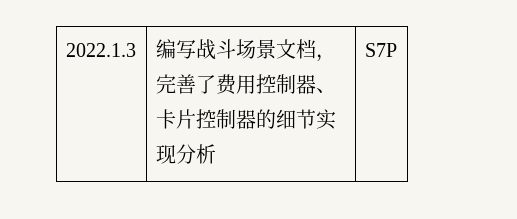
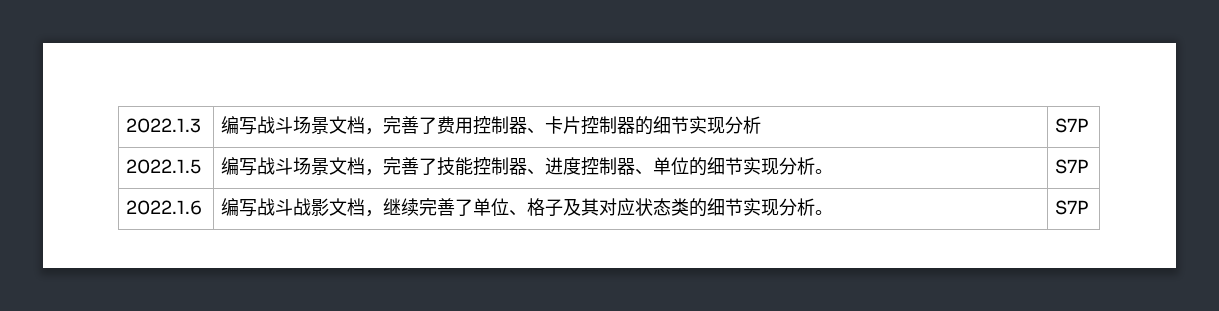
+ 2022.1.5 | 编写战斗场景文档，完善了技能控制器、进度控制器、单位的细节实现分析。 | S7P
+ 2022.1.6 | 编写战斗战影文档，继续完善了单位、格子及其对应状态类的细节实现分析。 | S7P

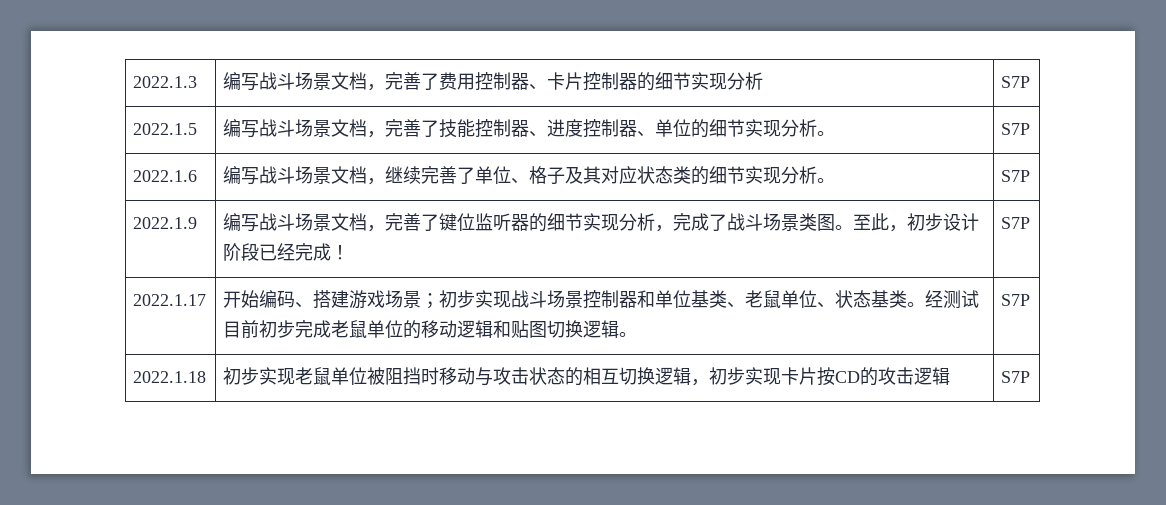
- 2022.1.6 | 编写战斗战影文档，继续完善了单位、格子及其对应状态类的细节实现分析。 | S7P
+ 2022.1.6 | 编写战斗场景文档，继续完善了单位、格子及其对应状态类的细节实现分析。 | S7P
+ 2022.1.9 | 编写战斗场景文档，完善了键位监听器的细节实现分析，完成了战斗场景类图。至此，初步设计阶段已经完成！ | S7P
+ 2022.1.17 | 开始编码、搭建游戏场景；初步实现战斗场景控制器和单位基类、老鼠单位、状态基类。经测试目前初步完成老鼠单位的移动逻辑和贴图切换逻辑。 | S7P
+ 2022.1.18 | 初步实现老鼠单位被阻挡时移动与攻击状态的相互切换逻辑，初步实现卡片按CD的攻击逻辑 | S7P

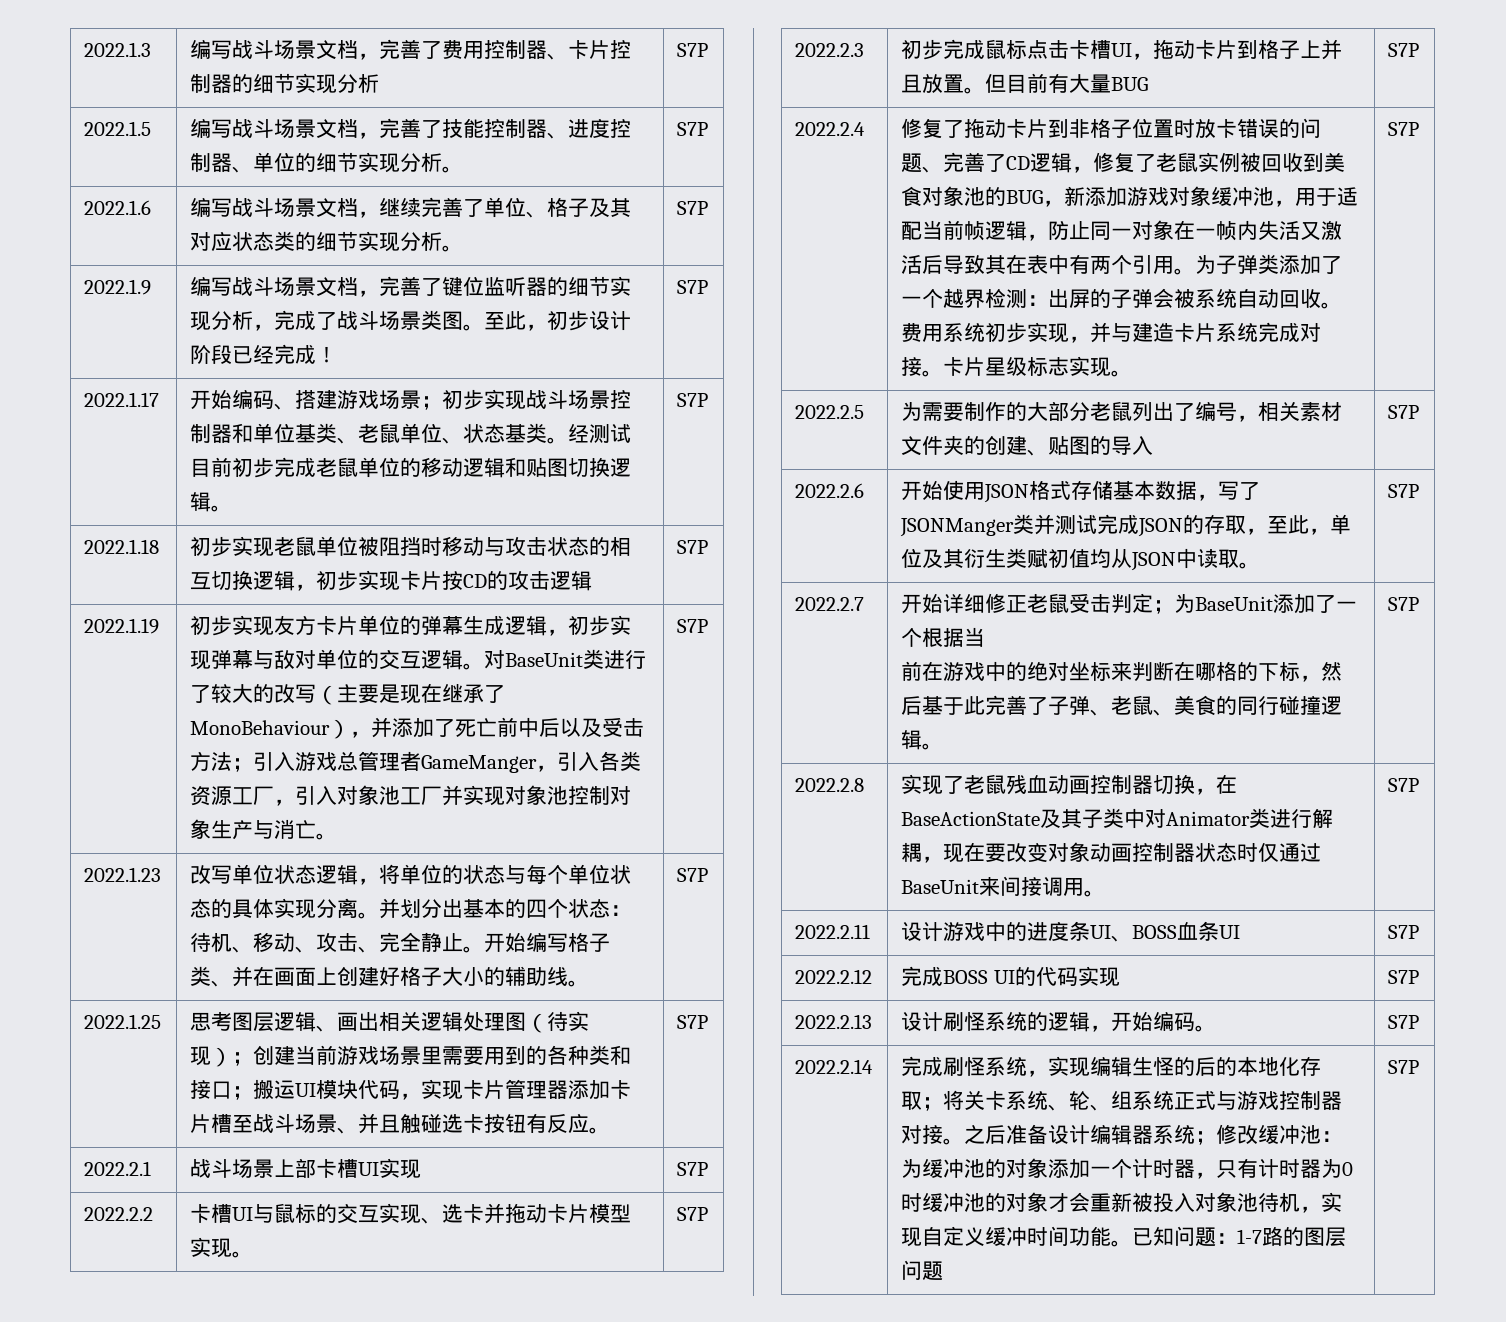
+ 2022.1.19 | 初步实现友方卡片单位的弹幕生成逻辑，初步实现弹幕与敌对单位的交互逻辑。对BaseUnit类进行了较大的改写（主要是现在继承了MonoBehaviour），并添加了死亡前中后以及受击方法；引入游戏总管理者GameManger，引入各类资源工厂，引入对象池工厂并实现对象池控制对象生产与消亡。 | S7P
+ 2022.1.23 | 改写单位状态逻辑，将单位的状态与每个单位状态的具体实现分离。并划分出基本的四个状态：待机、移动、攻击、完全静止。开始编写格子类、并在画面上创建好格子大小的辅助线。 | S7P
+ 2022.1.25 | 思考图层逻辑、画出相关逻辑处理图（待实现）；创建当前游戏场景里需要用到的各种类和接口；搬运UI模块代码，实现卡片管理器添加卡片槽至战斗场景、并且触碰选卡按钮有反应。 | S7P
+ 2022.2.1 | 战斗场景上部卡槽UI实现 | S7P
+ 2022.2.2 | 卡槽UI与鼠标的交互实现、选卡并拖动卡片模型实现。 | S7P
+ 2022.2.3 | 初步完成鼠标点击卡槽UI，拖动卡片到格子上并且放置。但目前有大量BUG | S7P
+ 2022.2.4 | 修复了拖动卡片到非格子位置时放卡错误的问题、完善了CD逻辑，修复了老鼠实例被回收到美食对象池的BUG，新添加游戏对象缓冲池，用于适配当前帧逻辑，防止同一对象在一帧内失活又激活后导致其在表中有两个引用。为子弹类添加了一个越界检测：出屏的子弹会被系统自动回收。费用系统初步实现，并与建造卡片系统完成对接。卡片星级标志实现。 | S7P
+ 2022.2.5 | 为需要制作的大部分老鼠列出了编号，相关素材文件夹的创建、贴图的导入 | S7P
+ 2022.2.6 | 开始使用JSON格式存储基本数据，写了JSONManger类并测试完成JSON的存取，至此，单位及其衍生类赋初值均从JSON中读取。 | S7P
+ 2022.2.7 | 开始详细修正老鼠受击判定；为BaseUnit添加了一个根据当
+ 前在游戏中的绝对坐标来判断在哪格的下标，然后基于此完善了子弹、老鼠、美食的同行碰撞逻辑。 | S7P
+ 2022.2.8 | 实现了老鼠残血动画控制器切换，在BaseActionState及其子类中对Animator类进行解耦，现在要改变对象动画控制器状态时仅通过BaseUnit来间接调用。 | S7P
+ 2022.2.11 | 设计游戏中的进度条UI、BOSS血条UI | S7P
+ 2022.2.12 | 完成BOSS UI的代码实现 | S7P
+ 2022.2.13 | 设计刷怪系统的逻辑，开始编码。 | S7P
+ 2022.2.14 | 完成刷怪系统，实现编辑生怪的后的本地化存取；将关卡系统、轮、组系统正式与游戏控制器对接。之后准备设计编辑器系统；修改缓冲池：为缓冲池的对象添加一个计时器，只有计时器为0时缓冲池的对象才会重新被投入对象池待机，实现自定义缓冲时间功能。已知问题：1-7路的图层问题 | S7P

